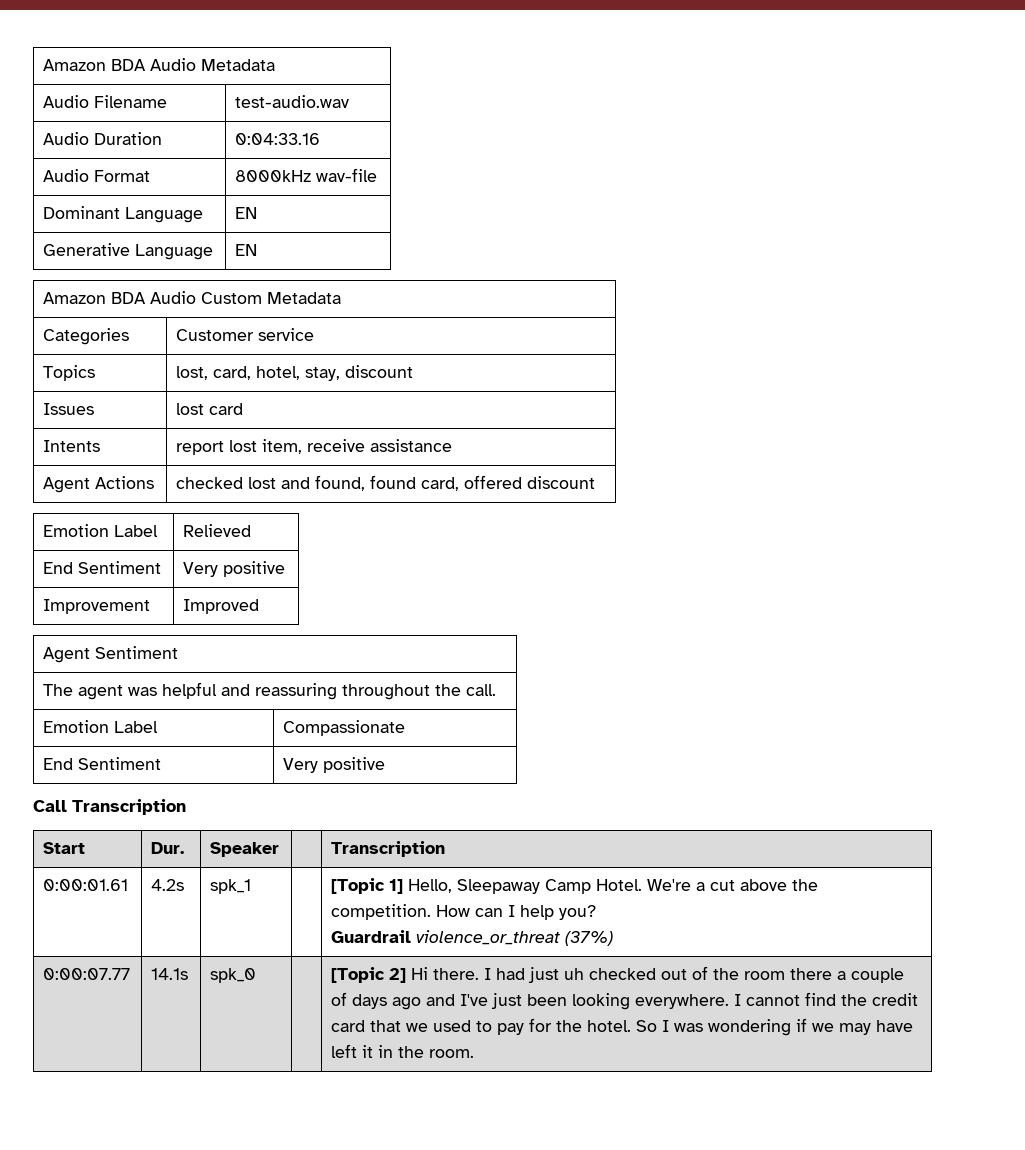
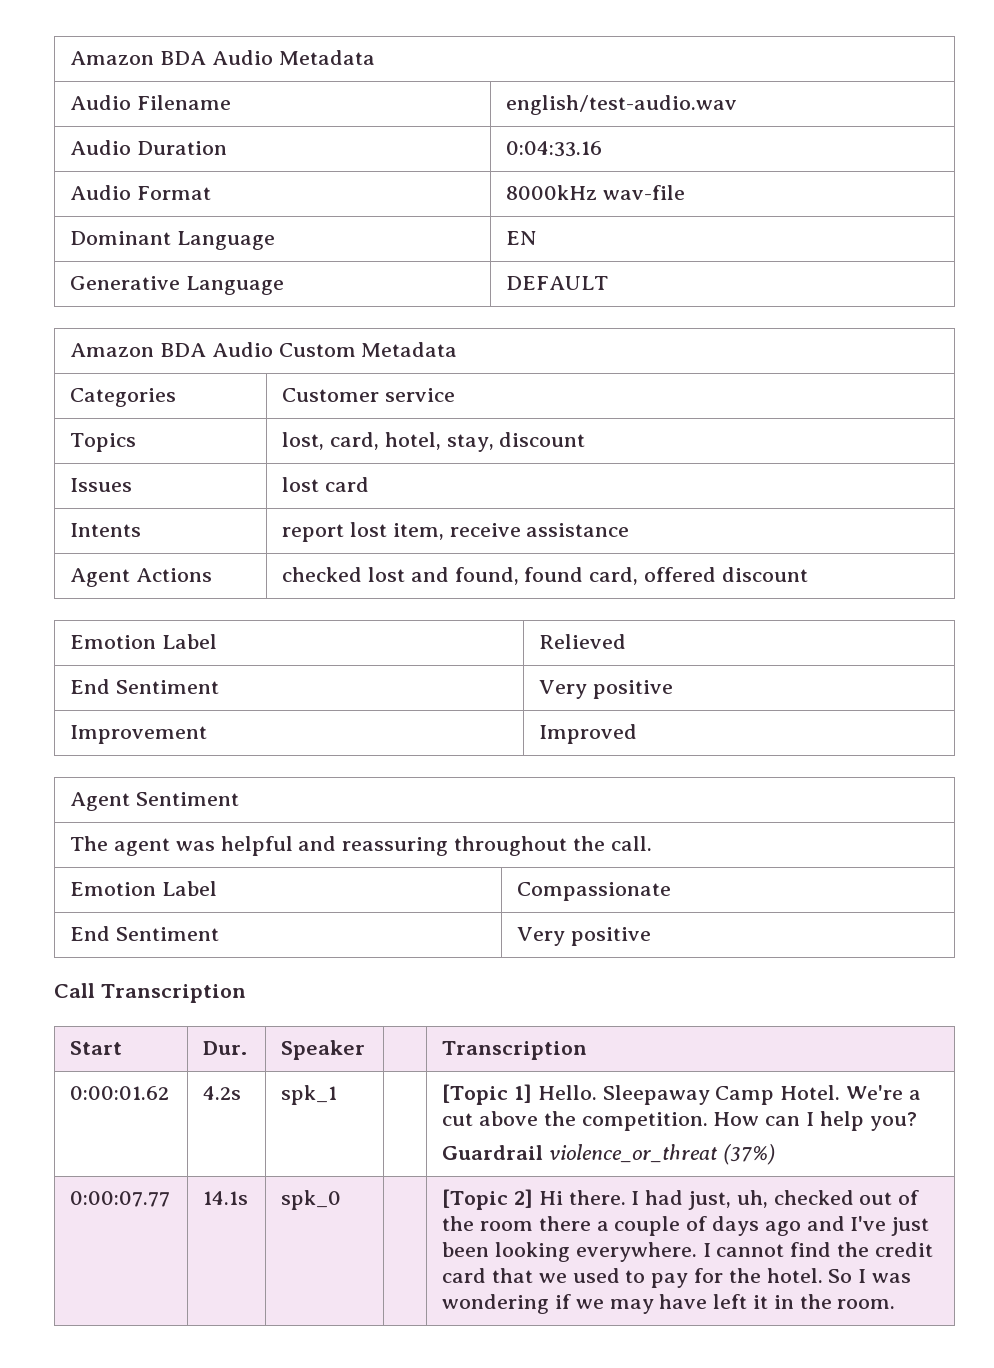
- Audio Filename | test-audio.wav
+ Audio Filename | english/test-audio.wav
- Generative Language | EN
+ Generative Language | DEFAULT
- 0:00:01.61 | 4.2s | spk_1 | | [Topic 1] Hello, Sleepaway Camp Hotel. We're a cut above the competition. How can I help you?
+ 0:00:01.62 | 4.2s | spk_1 | | [Topic 1] Hello. Sleepaway Camp Hotel. We're a cut above the competition. How can I help you?
- I had just uh checked out of the room there a couple of days ago and I've just been looking everywhere.
+ I had just, uh, checked out of the room there a couple of days ago and I've just been looking everywhere.

